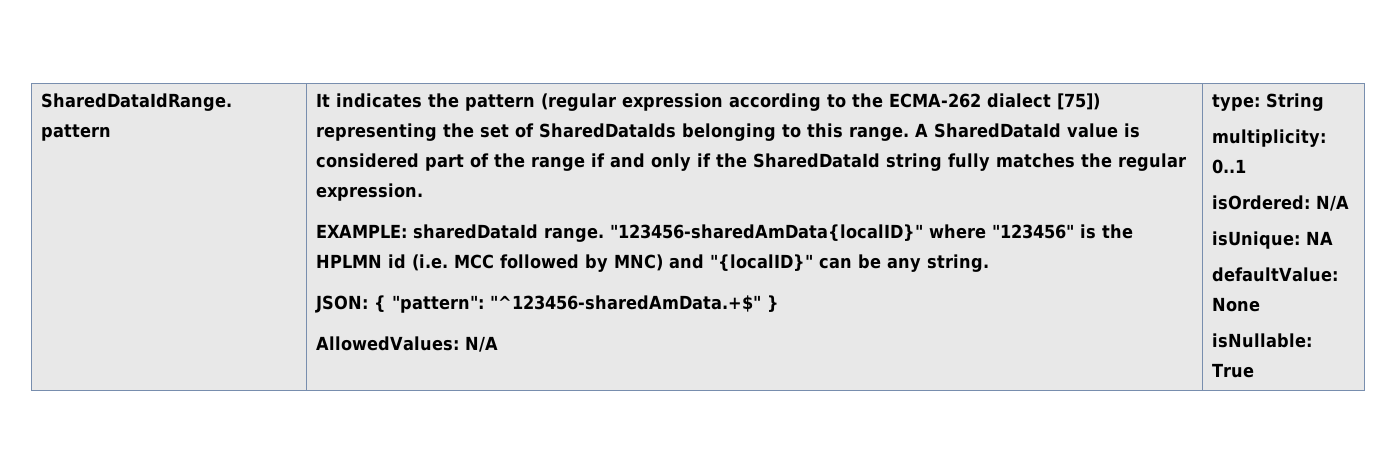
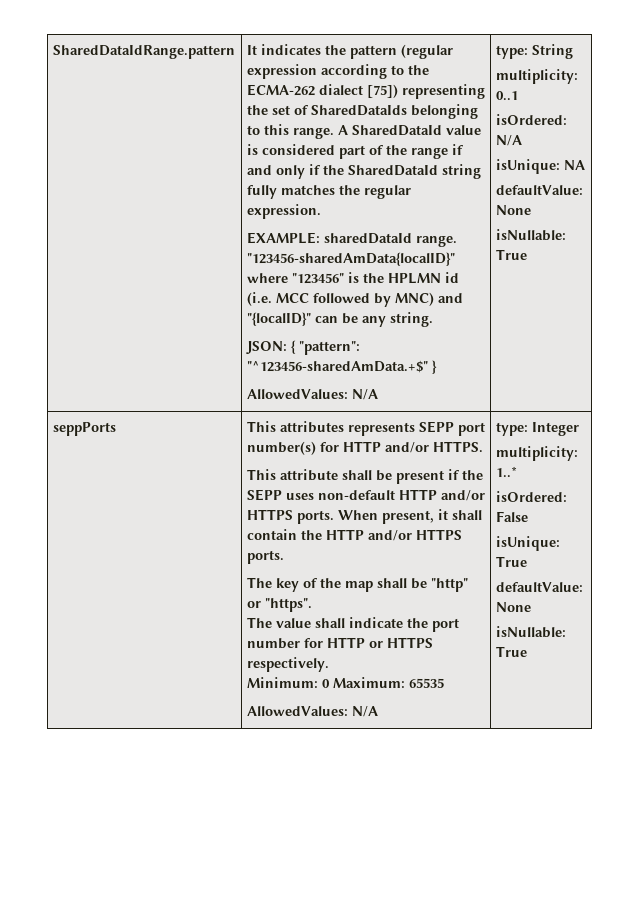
+ seppPorts | This attributes represents SEPP port number(s) for HTTP and/or HTTPS.
+ This attribute shall be present if the SEPP uses non-default HTTP and/or HTTPS ports. When present, it shall contain the HTTP and/or HTTPS ports.
+ The key of the map shall be "http" or "https".
+ The value shall indicate the port number for HTTP or HTTPS respectively.
+ Minimum: 0 Maximum: 65535
+ AllowedValues: N/A | type: Integer
+ multiplicity: 1..*
+ isOrdered: False
+ isUnique: True
+ defaultValue: None
+ isNullable: True

